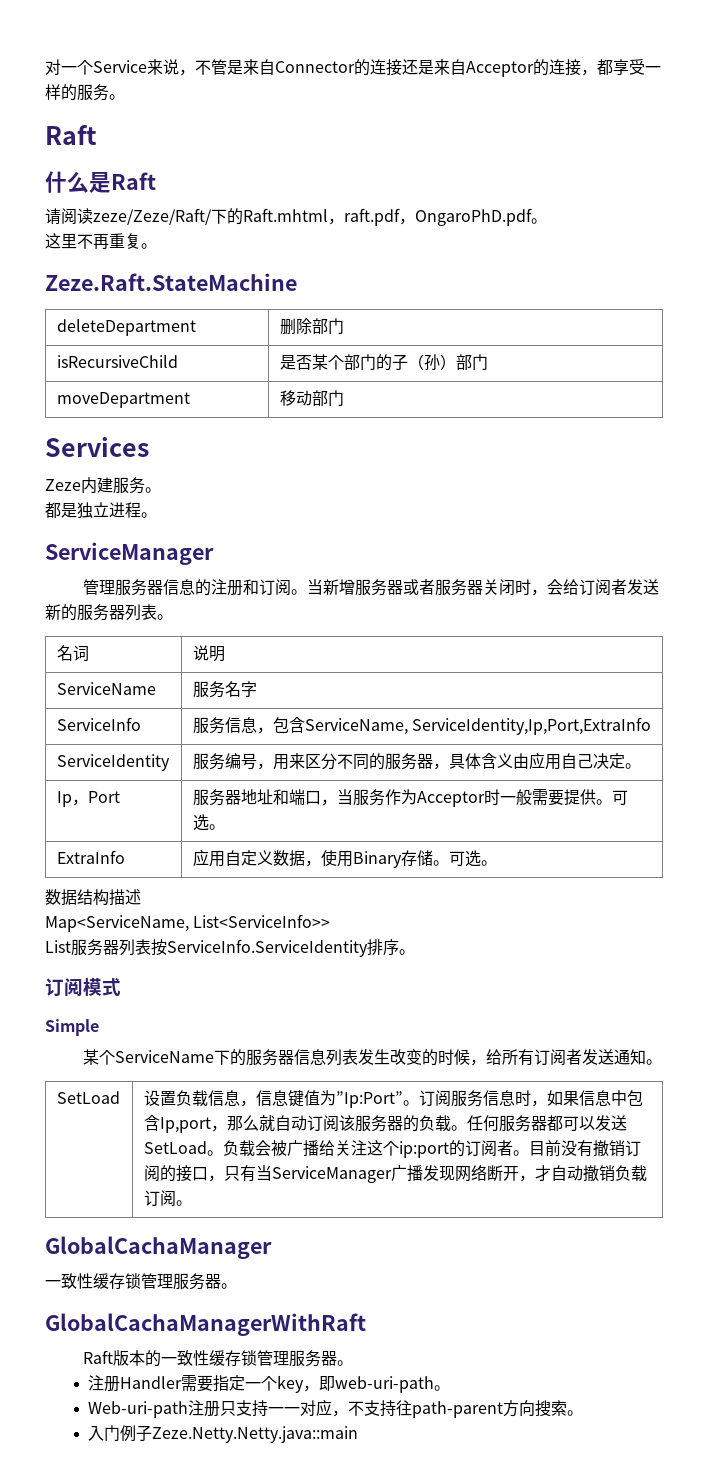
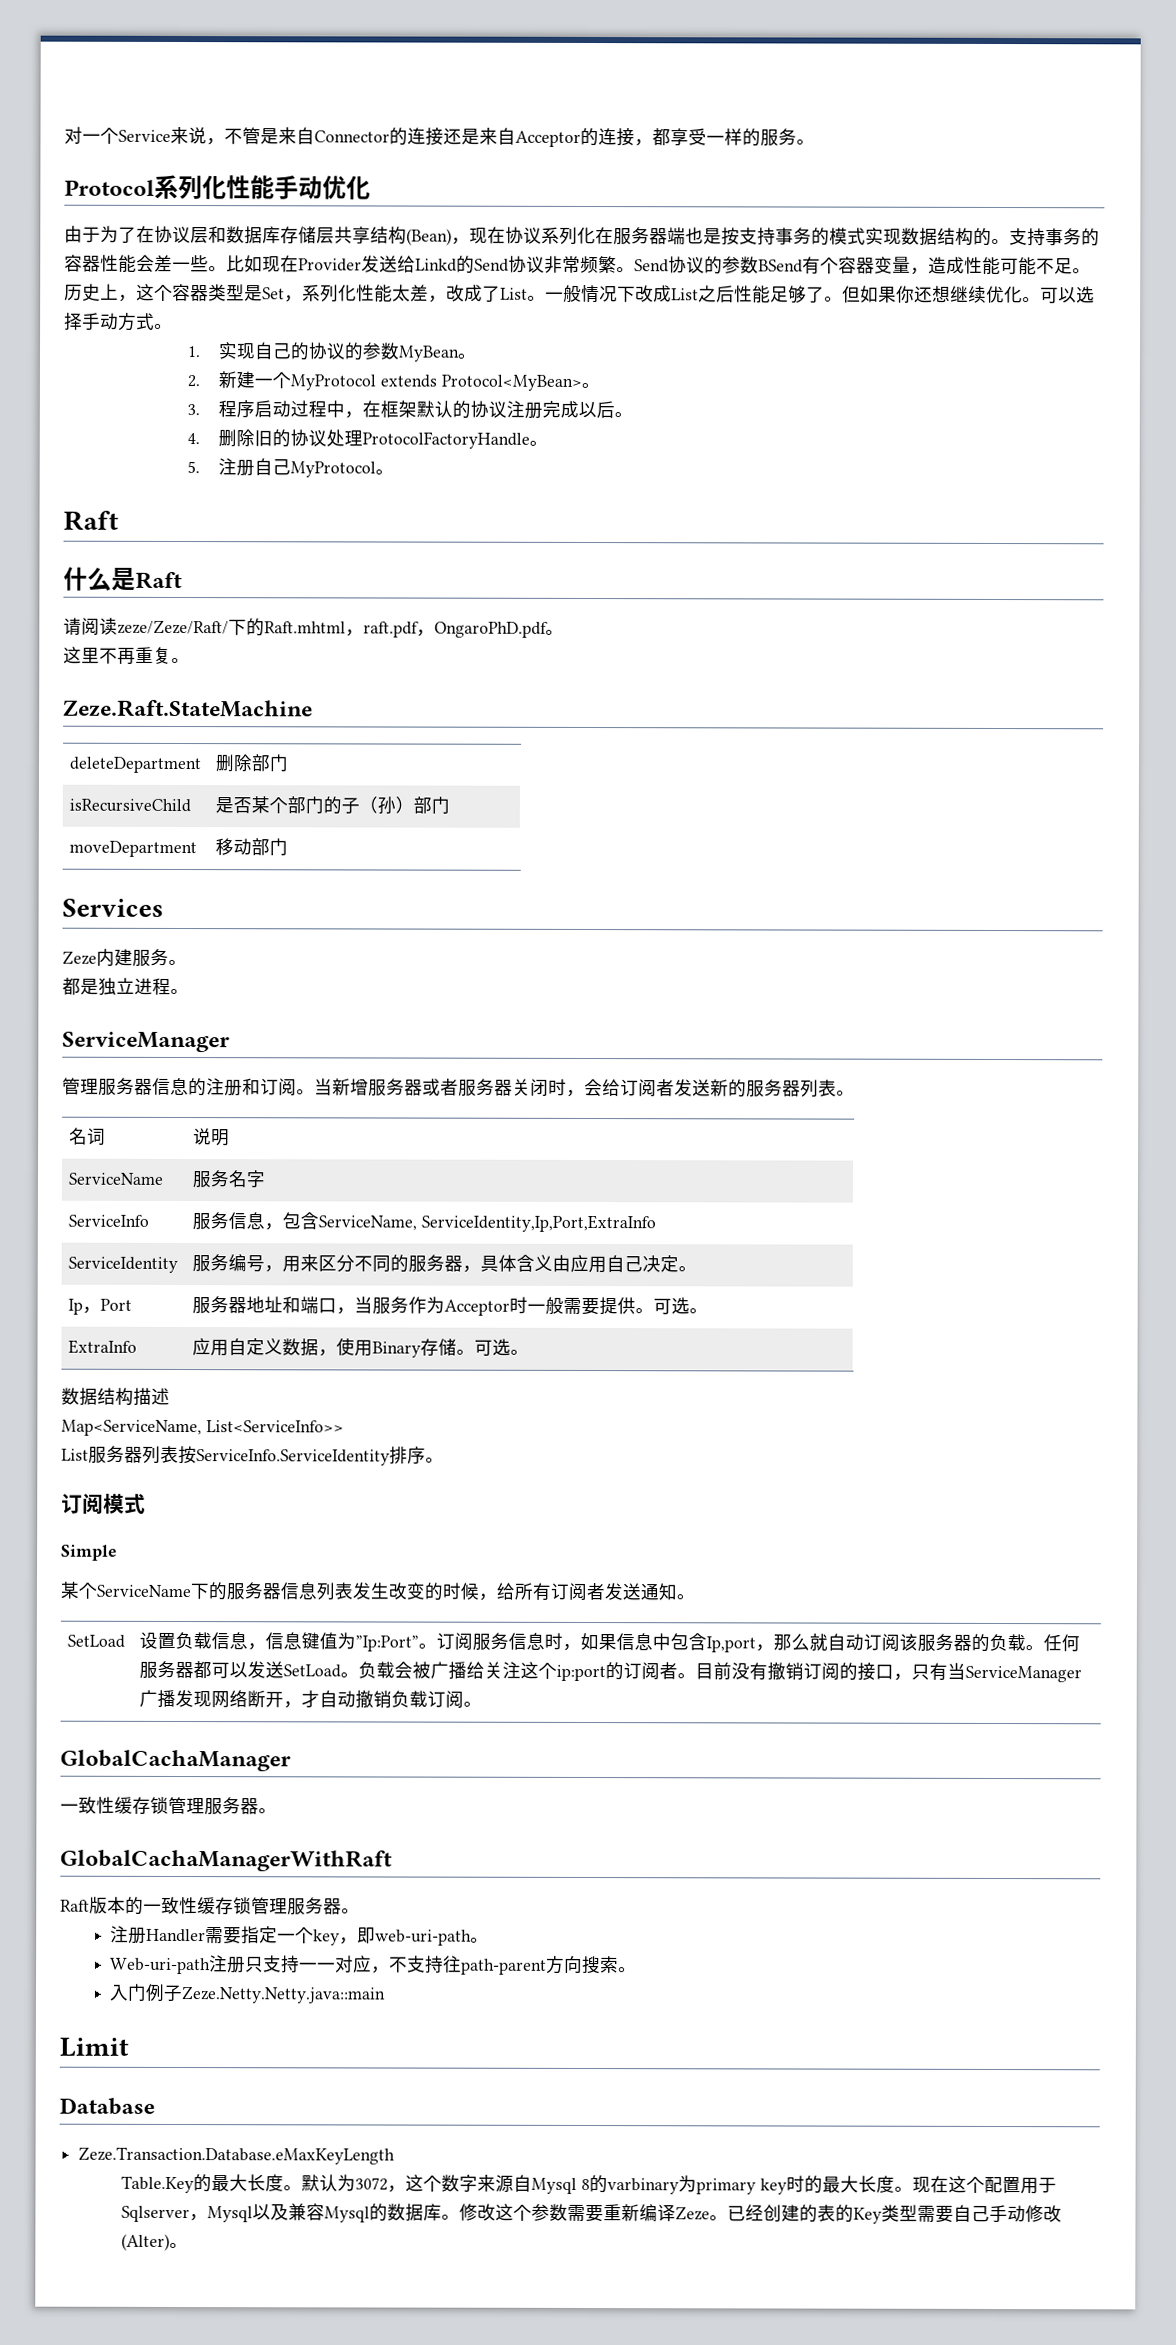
+ Protocol系列化性能手动优化
+ 由于为了在协议层和数据库存储层共享结构(Bean)，现在协议系列化在服务器端也是按支持事务的模式实现数据结构的。支持事务的容器性能会差一些。比如现在Provider发送给Linkd的Send协议非常频繁。Send协议的参数BSend有个容器变量，造成性能可能不足。历史上，这个容器类型是Set，系列化性能太差，改成了List。一般情况下改成List之后性能足够了。但如果你还想继续优化。可以选择手动方式。
+ 1.实现自己的协议的参数MyBean。
+ 2.新建一个MyProtocol extends Protocol<MyBean>。
+ 3.程序启动过程中，在框架默认的协议注册完成以后。
+ 4.删除旧的协议处理ProtocolFactoryHandle。
+ 5.注册自己MyProtocol。
+ Limit
+ Database
+ Zeze.Transaction.Database.eMaxKeyLength
+ Table.Key的最大长度。默认为3072，这个数字来源自Mysql 8的varbinary为primary key时的最大长度。现在这个配置用于Sqlserver，Mysql以及兼容Mysql的数据库。修改这个参数需要重新编译Zeze。已经创建的表的Key类型需要自己手动修改(Alter)。

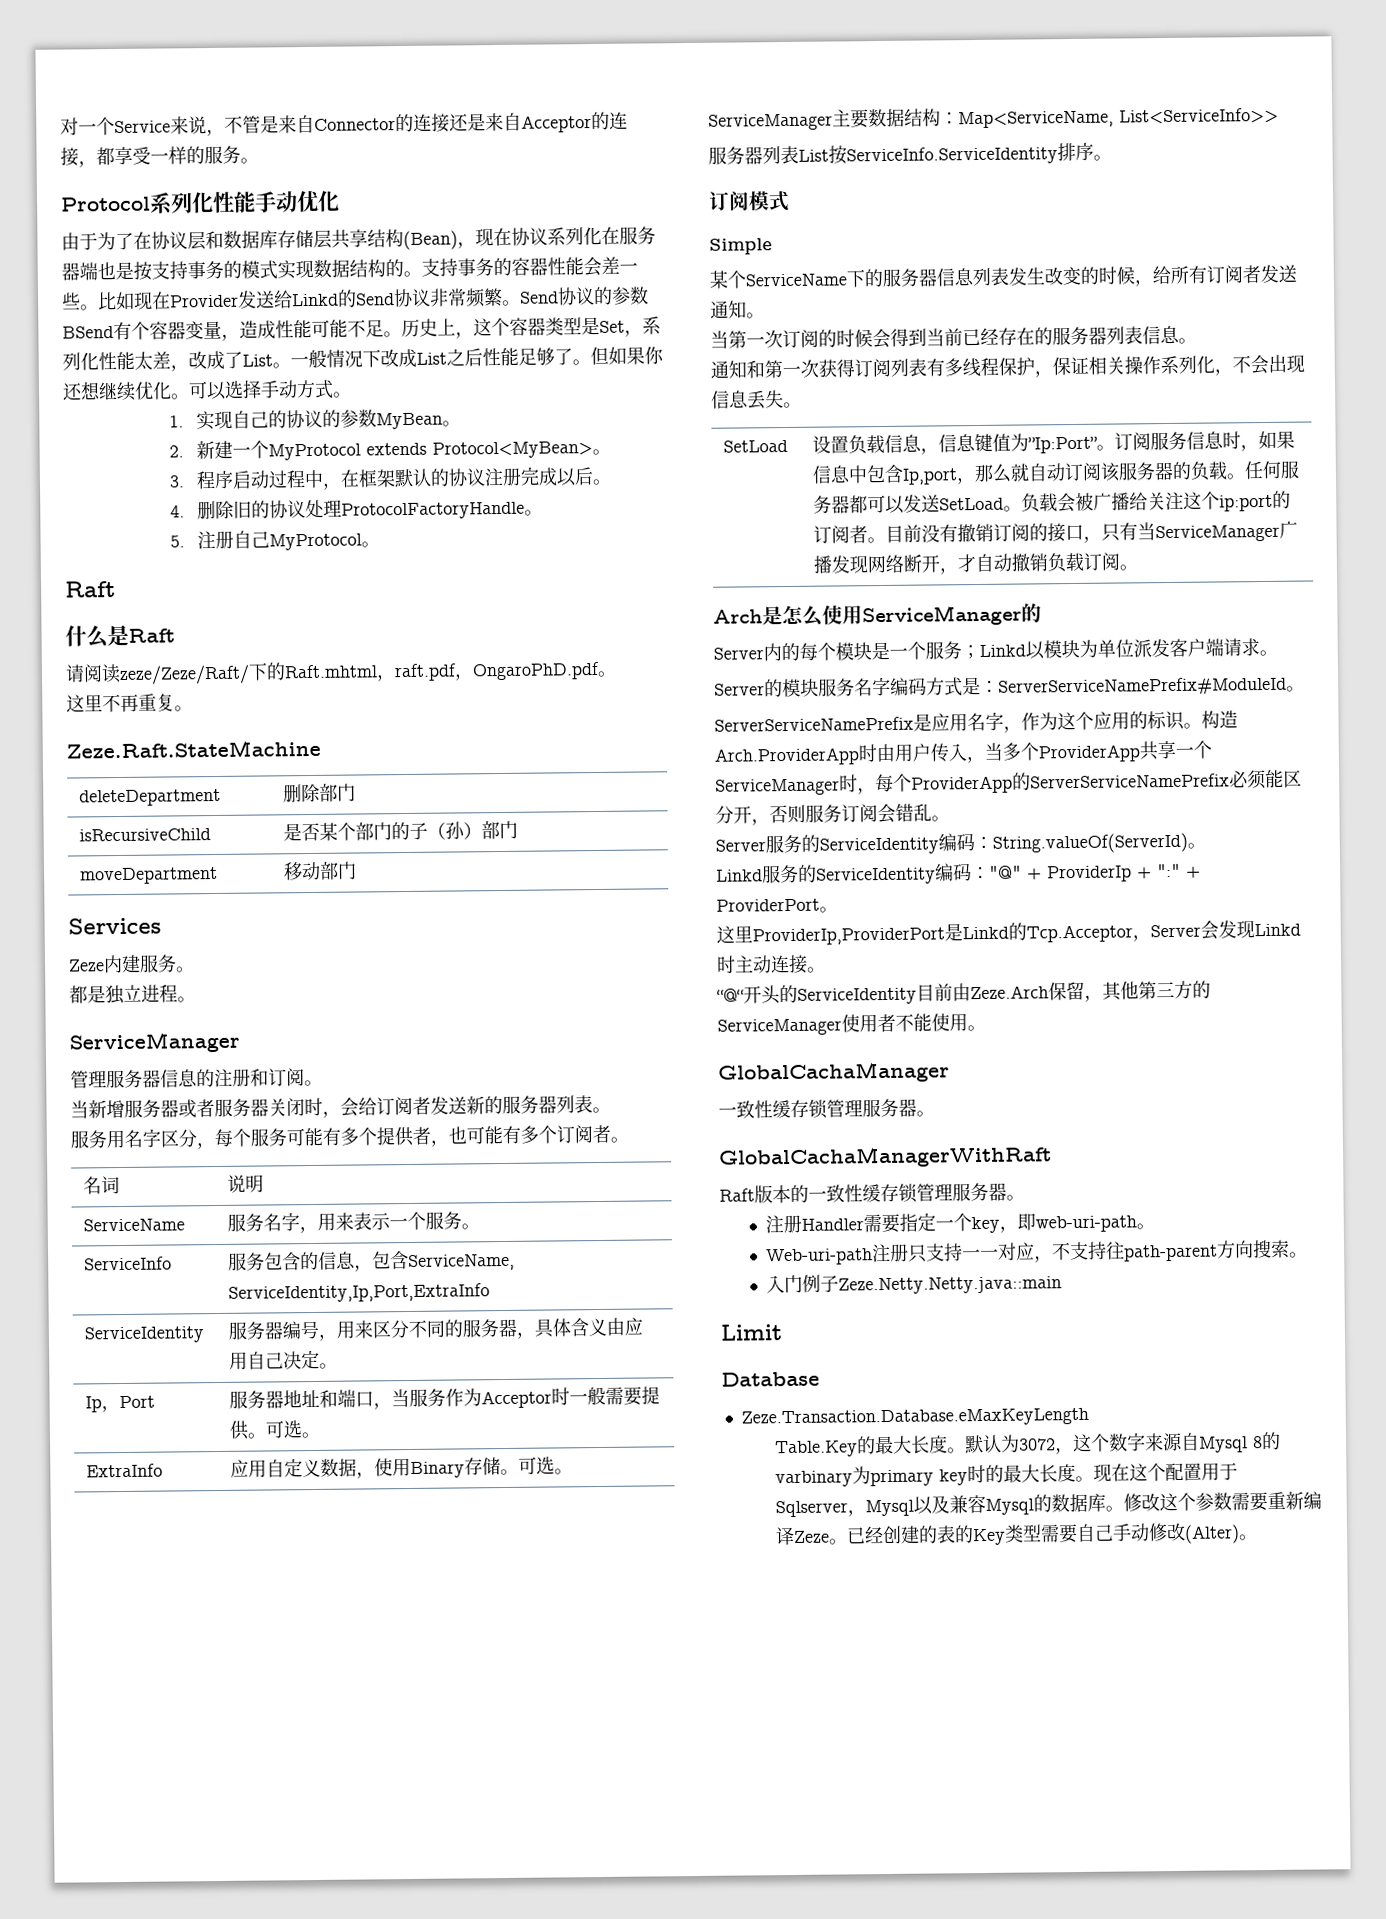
- 管理服务器信息的注册和订阅。当新增服务器或者服务器关闭时，会给订阅者发送新的服务器列表。
+ 管理服务器信息的注册和订阅。
+ 当新增服务器或者服务器关闭时，会给订阅者发送新的服务器列表。
+ 服务用名字区分，每个服务可能有多个提供者，也可能有多个订阅者。
- ServiceName | 服务名字
+ ServiceName | 服务名字，用来表示一个服务。
- ServiceInfo | 服务信息，包含ServiceName, ServiceIdentity,Ip,Port,ExtraInfo
+ ServiceInfo | 服务包含的信息，包含ServiceName, ServiceIdentity,Ip,Port,ExtraInfo
- ServiceIdentity | 服务编号，用来区分不同的服务器，具体含义由应用自己决定。
+ ServiceIdentity | 服务器编号，用来区分不同的服务器，具体含义由应用自己决定。
- 数据结构描述
- Map<ServiceName, List<ServiceInfo>>
+ ServiceManager主要数据结构：Map<ServiceName, List<ServiceInfo>>
- List服务器列表按ServiceInfo.ServiceIdentity排序。
+ 服务器列表List按ServiceInfo.ServiceIdentity排序。
+ 当第一次订阅的时候会得到当前已经存在的服务器列表信息。
+ 通知和第一次获得订阅列表有多线程保护，保证相关操作系列化，不会出现信息丢失。
+ Arch是怎么使用ServiceManager的
+ Server内的每个模块是一个服务；Linkd以模块为单位派发客户端请求。
+ Server的模块服务名字编码方式是：ServerServiceNamePrefix#ModuleId。
+ ServerServiceNamePrefix是应用名字，作为这个应用的标识。构造Arch.ProviderApp时由用户传入，当多个ProviderApp共享一个ServiceManager时，每个ProviderApp的ServerServiceNamePrefix必须能区分开，否则服务订阅会错乱。
+ Server服务的ServiceIdentity编码：String.valueOf(ServerId)。
+ Linkd服务的ServiceIdentity编码："@" + ProviderIp + ":" + ProviderPort。
+ 这里ProviderIp,ProviderPort是Linkd的Tcp.Acceptor，Server会发现Linkd时主动连接。
+ “@“开头的ServiceIdentity目前由Zeze.Arch保留，其他第三方的ServiceManager使用者不能使用。

